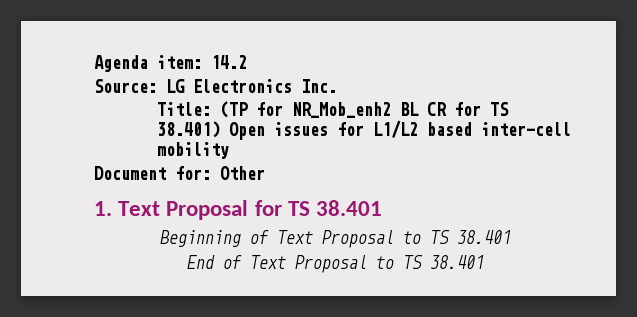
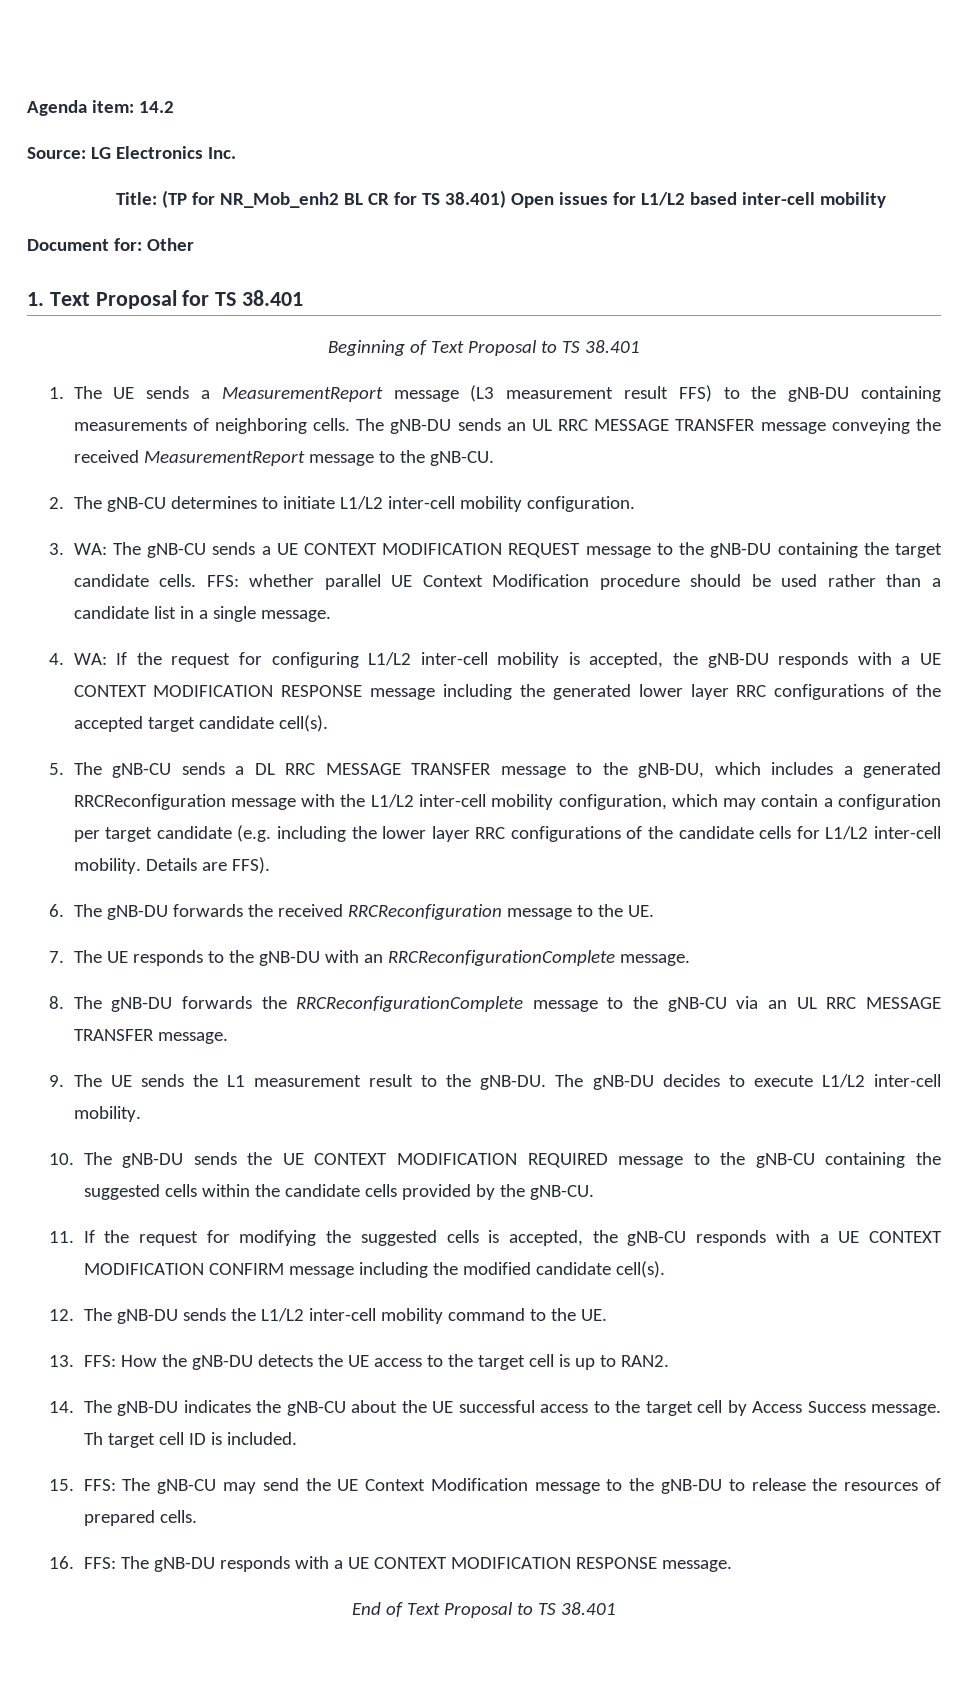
+ 1. The UE sends a MeasurementReport message (L3 measurement result FFS) to the gNB-DU containing measurements of neighboring cells. The gNB-DU sends an UL RRC MESSAGE TRANSFER message conveying the received MeasurementReport message to the gNB-CU.
+ 2. The gNB-CU determines to initiate L1/L2 inter-cell mobility configuration.
+ 3. WA: The gNB-CU sends a UE CONTEXT MODIFICATION REQUEST message to the gNB-DU containing the target candidate cells. FFS: whether parallel UE Context Modification procedure should be used rather than a candidate list in a single message.
+ 4. WA: If the request for configuring L1/L2 inter-cell mobility is accepted, the gNB-DU responds with a UE CONTEXT MODIFICATION RESPONSE message including the generated lower layer RRC configurations of the accepted target candidate cell(s).
+ 5. The gNB-CU sends a DL RRC MESSAGE TRANSFER message to the gNB-DU, which includes a generated RRCReconfiguration message with the L1/L2 inter-cell mobility configuration, which may contain a configuration per target candidate (e.g. including the lower layer RRC configurations of the candidate cells for L1/L2 inter-cell mobility. Details are FFS).
+ 6. The gNB-DU forwards the received RRCReconfiguration message to the UE.
+ 7. The UE responds to the gNB-DU with an RRCReconfigurationComplete message.
+ 8. The gNB-DU forwards the RRCReconfigurationComplete message to the gNB-CU via an UL RRC MESSAGE TRANSFER message.
+ 9. The UE sends the L1 measurement result to the gNB-DU. The gNB-DU decides to execute L1/L2 inter-cell mobility.
+ 10. The gNB-DU sends the UE CONTEXT MODIFICATION REQUIRED message to the gNB-CU containing the suggested cells within the candidate cells provided by the gNB-CU.
+ 11. If the request for modifying the suggested cells is accepted, the gNB-CU responds with a UE CONTEXT MODIFICATION CONFIRM message including the modified candidate cell(s).
+ 12. The gNB-DU sends the L1/L2 inter-cell mobility command to the UE.
+ 13. FFS: How the gNB-DU detects the UE access to the target cell is up to RAN2.
+ 14. The gNB-DU indicates the gNB-CU about the UE successful access to the target cell by Access Success message. Th target cell ID is included.
+ 15. FFS: The gNB-CU may send the UE Context Modification message to the gNB-DU to release the resources of prepared cells.
+ 16. FFS: The gNB-DU responds with a UE CONTEXT MODIFICATION RESPONSE message.

